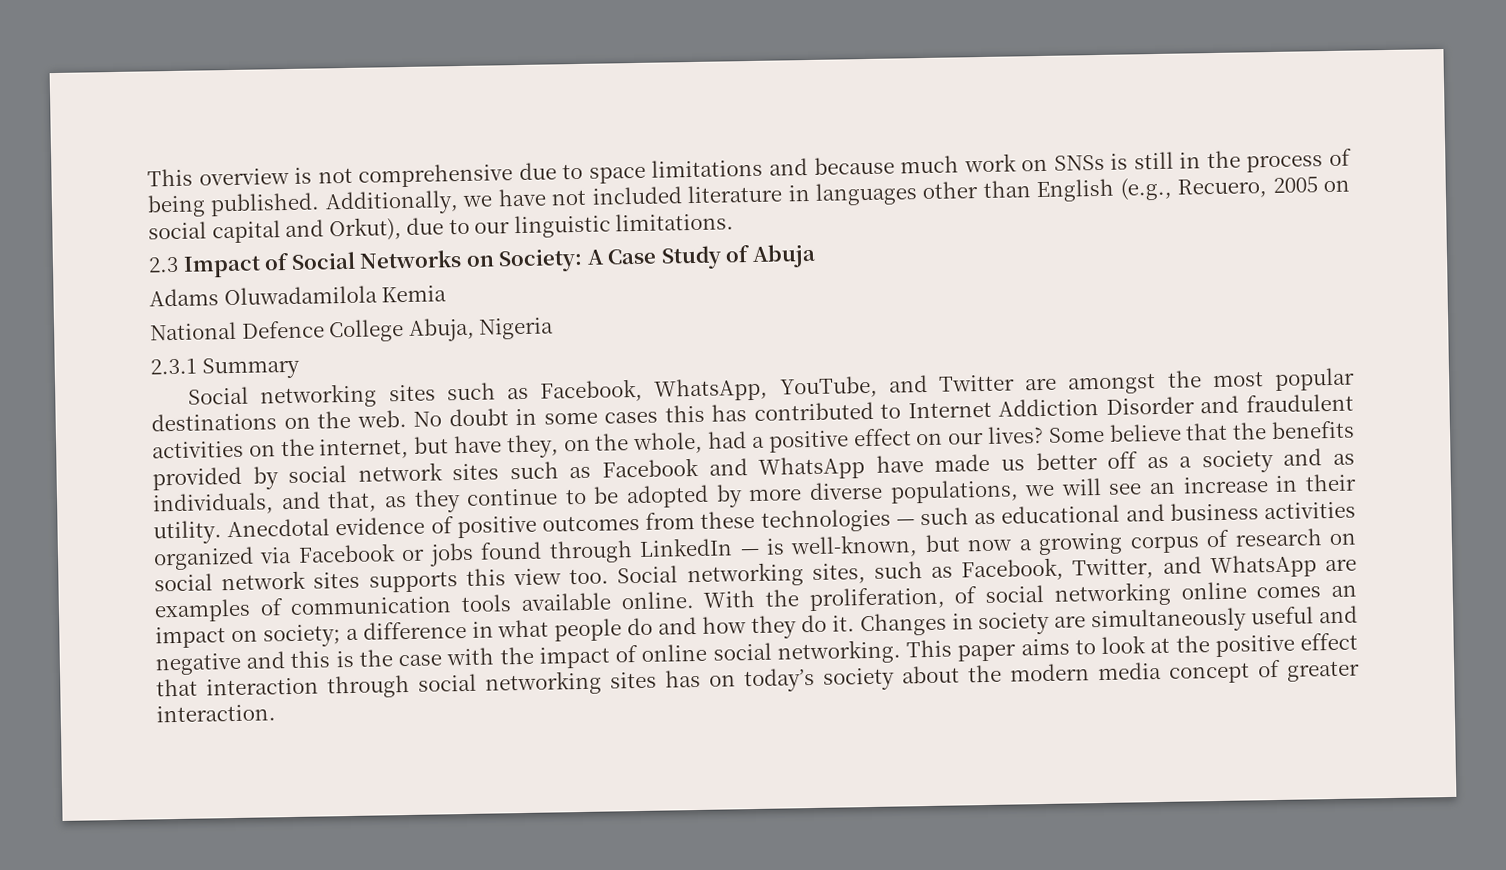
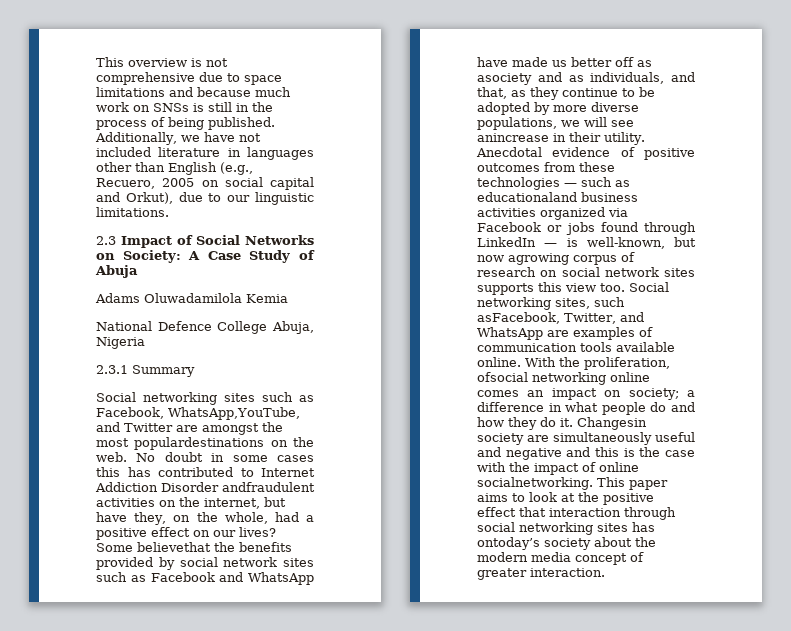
- Social networking sites such as Facebook, WhatsApp, YouTube, and Twitter are amongst the most popular destinations on the web.
+ Social networking sites such as Facebook, WhatsApp,YouTube, and Twitter are amongst the most populardestinations on the web.
- No doubt in some cases this has contributed to Internet Addiction Disorder and fraudulent activities on the internet, but have they, on the whole, had a positive effect on our lives?
+ No doubt in some cases this has contributed to Internet Addiction Disorder andfraudulent activities on the internet, but have they, on the whole, had a positive effect on our lives?
- Some believe that the benefits provided by social network sites such as Facebook and WhatsApp have made us better off as a society and as individuals, and that, as they continue to be adopted by more diverse populations, we will see an increase in their utility.
+ Some believethat the benefits provided by social network sites such as Facebook and WhatsApp have made us better off as asociety and as individuals, and that, as they continue to be adopted by more diverse populations, we will see anincrease in their utility.
- Anecdotal evidence of positive outcomes from these technologies — such as educational and business activities organized via Facebook or jobs found through LinkedIn — is well-known, but now a growing corpus of research on social network sites supports this view too.
+ Anecdotal evidence of positive outcomes from these technologies — such as educationaland business activities organized via Facebook or jobs found through LinkedIn — is well-known, but now agrowing corpus of research on social network sites supports this view too.
- Social networking sites, such as Facebook, Twitter, and WhatsApp are examples of communication tools available online.
+ Social networking sites, such asFacebook, Twitter, and WhatsApp are examples of communication tools available online.
- With the proliferation, of social networking online comes an impact on society; a difference in what people do and how they do it.
+ With the proliferation, ofsocial networking online comes an impact on society; a difference in what people do and how they do it.
- Changes in society are simultaneously useful and negative and this is the case with the impact of online social networking.
+ Changesin society are simultaneously useful and negative and this is the case with the impact of online socialnetworking.
- This paper aims to look at the positive effect that interaction through social networking sites has on today’s society about the modern media concept of greater interaction.
+ This paper aims to look at the positive effect that interaction through social networking sites has ontoday’s society about the modern media concept of greater interaction.

